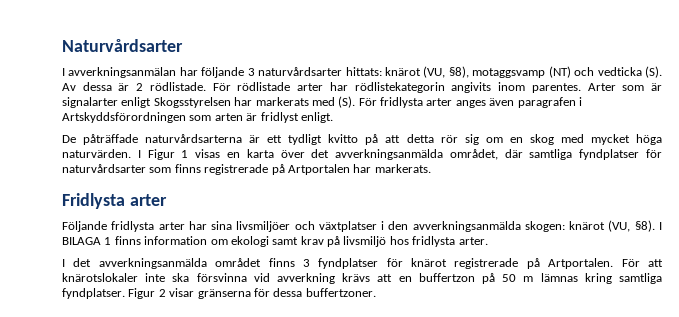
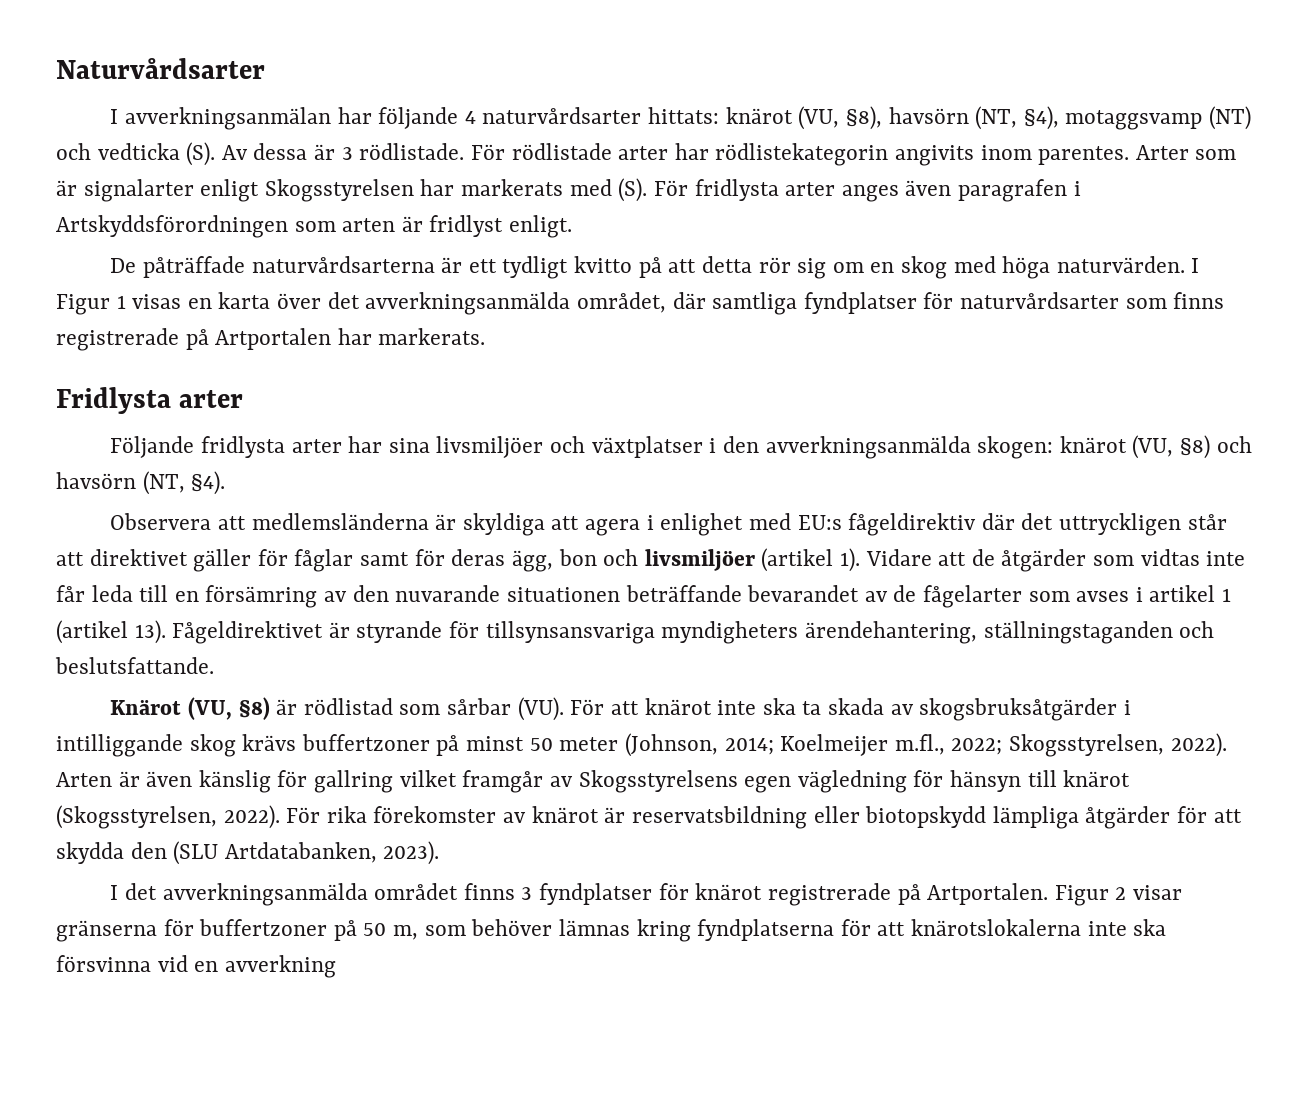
- I avverkningsanmälan har följande 3 naturvårdsarter hittats: knärot (VU, §8), motaggsvamp (NT) och vedticka (S). Av dessa är 2 rödlistade.
+ I avverkningsanmälan har följande 4 naturvårdsarter hittats: knärot (VU, §8), havsörn (NT, §4), motaggsvamp (NT) och vedticka (S). Av dessa är 3 rödlistade.
- De påträffade naturvårdsarterna är ett tydligt kvitto på att detta rör sig om en skog med mycket höga naturvärden.
+ De påträffade naturvårdsarterna är ett tydligt kvitto på att detta rör sig om en skog med höga naturvärden.
- Följande fridlysta arter har sina livsmiljöer och växtplatser i den avverkningsanmälda skogen: knärot (VU, §8). I BILAGA 1 finns information om ekologi samt krav på livsmiljö hos fridlysta arter.
+ Följande fridlysta arter har sina livsmiljöer och växtplatser i den avverkningsanmälda skogen: knärot (VU, §8) och havsörn (NT, §4).
+ Observera att medlemsländerna är skyldiga att agera i enlighet med EU:s fågeldirektiv där det uttryckligen står att direktivet gäller för fåglar samt för deras ägg, bon och livsmiljöer (artikel 1). Vidare att de åtgärder som vidtas inte får leda till en försämring av den nuvarande situationen beträffande bevarandet av de fågelarter som avses i artikel 1 (artikel 13). Fågeldirektivet är styrande för tillsynsansvariga myndigheters ärendehantering, ställningstaganden och beslutsfattande.
+ Knärot (VU, §8) är rödlistad som sårbar (VU). För att knärot inte ska ta skada av skogsbruksåtgärder i intilliggande skog krävs buffertzoner på minst 50 meter (Johnson, 2014; Koelmeijer m.fl., 2022; Skogsstyrelsen, 2022). Arten är även känslig för gallring vilket framgår av Skogsstyrelsens egen vägledning för hänsyn till knärot (Skogsstyrelsen, 2022). För rika förekomster av knärot är reservatsbildning eller biotopskydd lämpliga åtgärder för att skydda den (SLU Artdatabanken, 2023).
- För att knärotslokaler inte ska försvinna vid avverkning krävs att en buffertzon på 50 m lämnas kring samtliga fyndplatser.
- Figur 2 visar gränserna för dessa buffertzoner.
+ Figur 2 visar gränserna för buffertzoner på 50 m, som behöver lämnas kring fyndplatserna för att knärotslokalerna inte ska försvinna vid en avverkning

